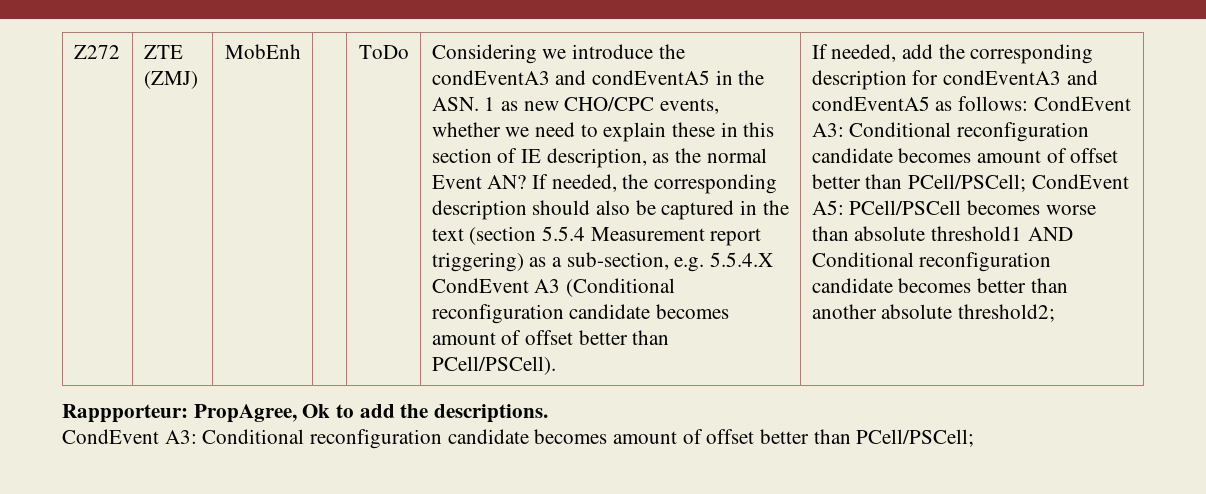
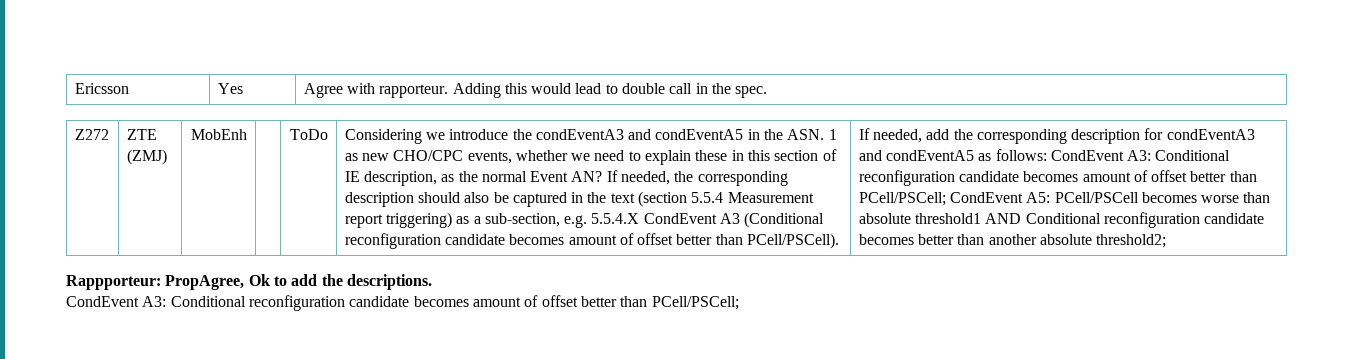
+ Ericsson | Yes | Agree with rapporteur. Adding this would lead to double call in the spec.

